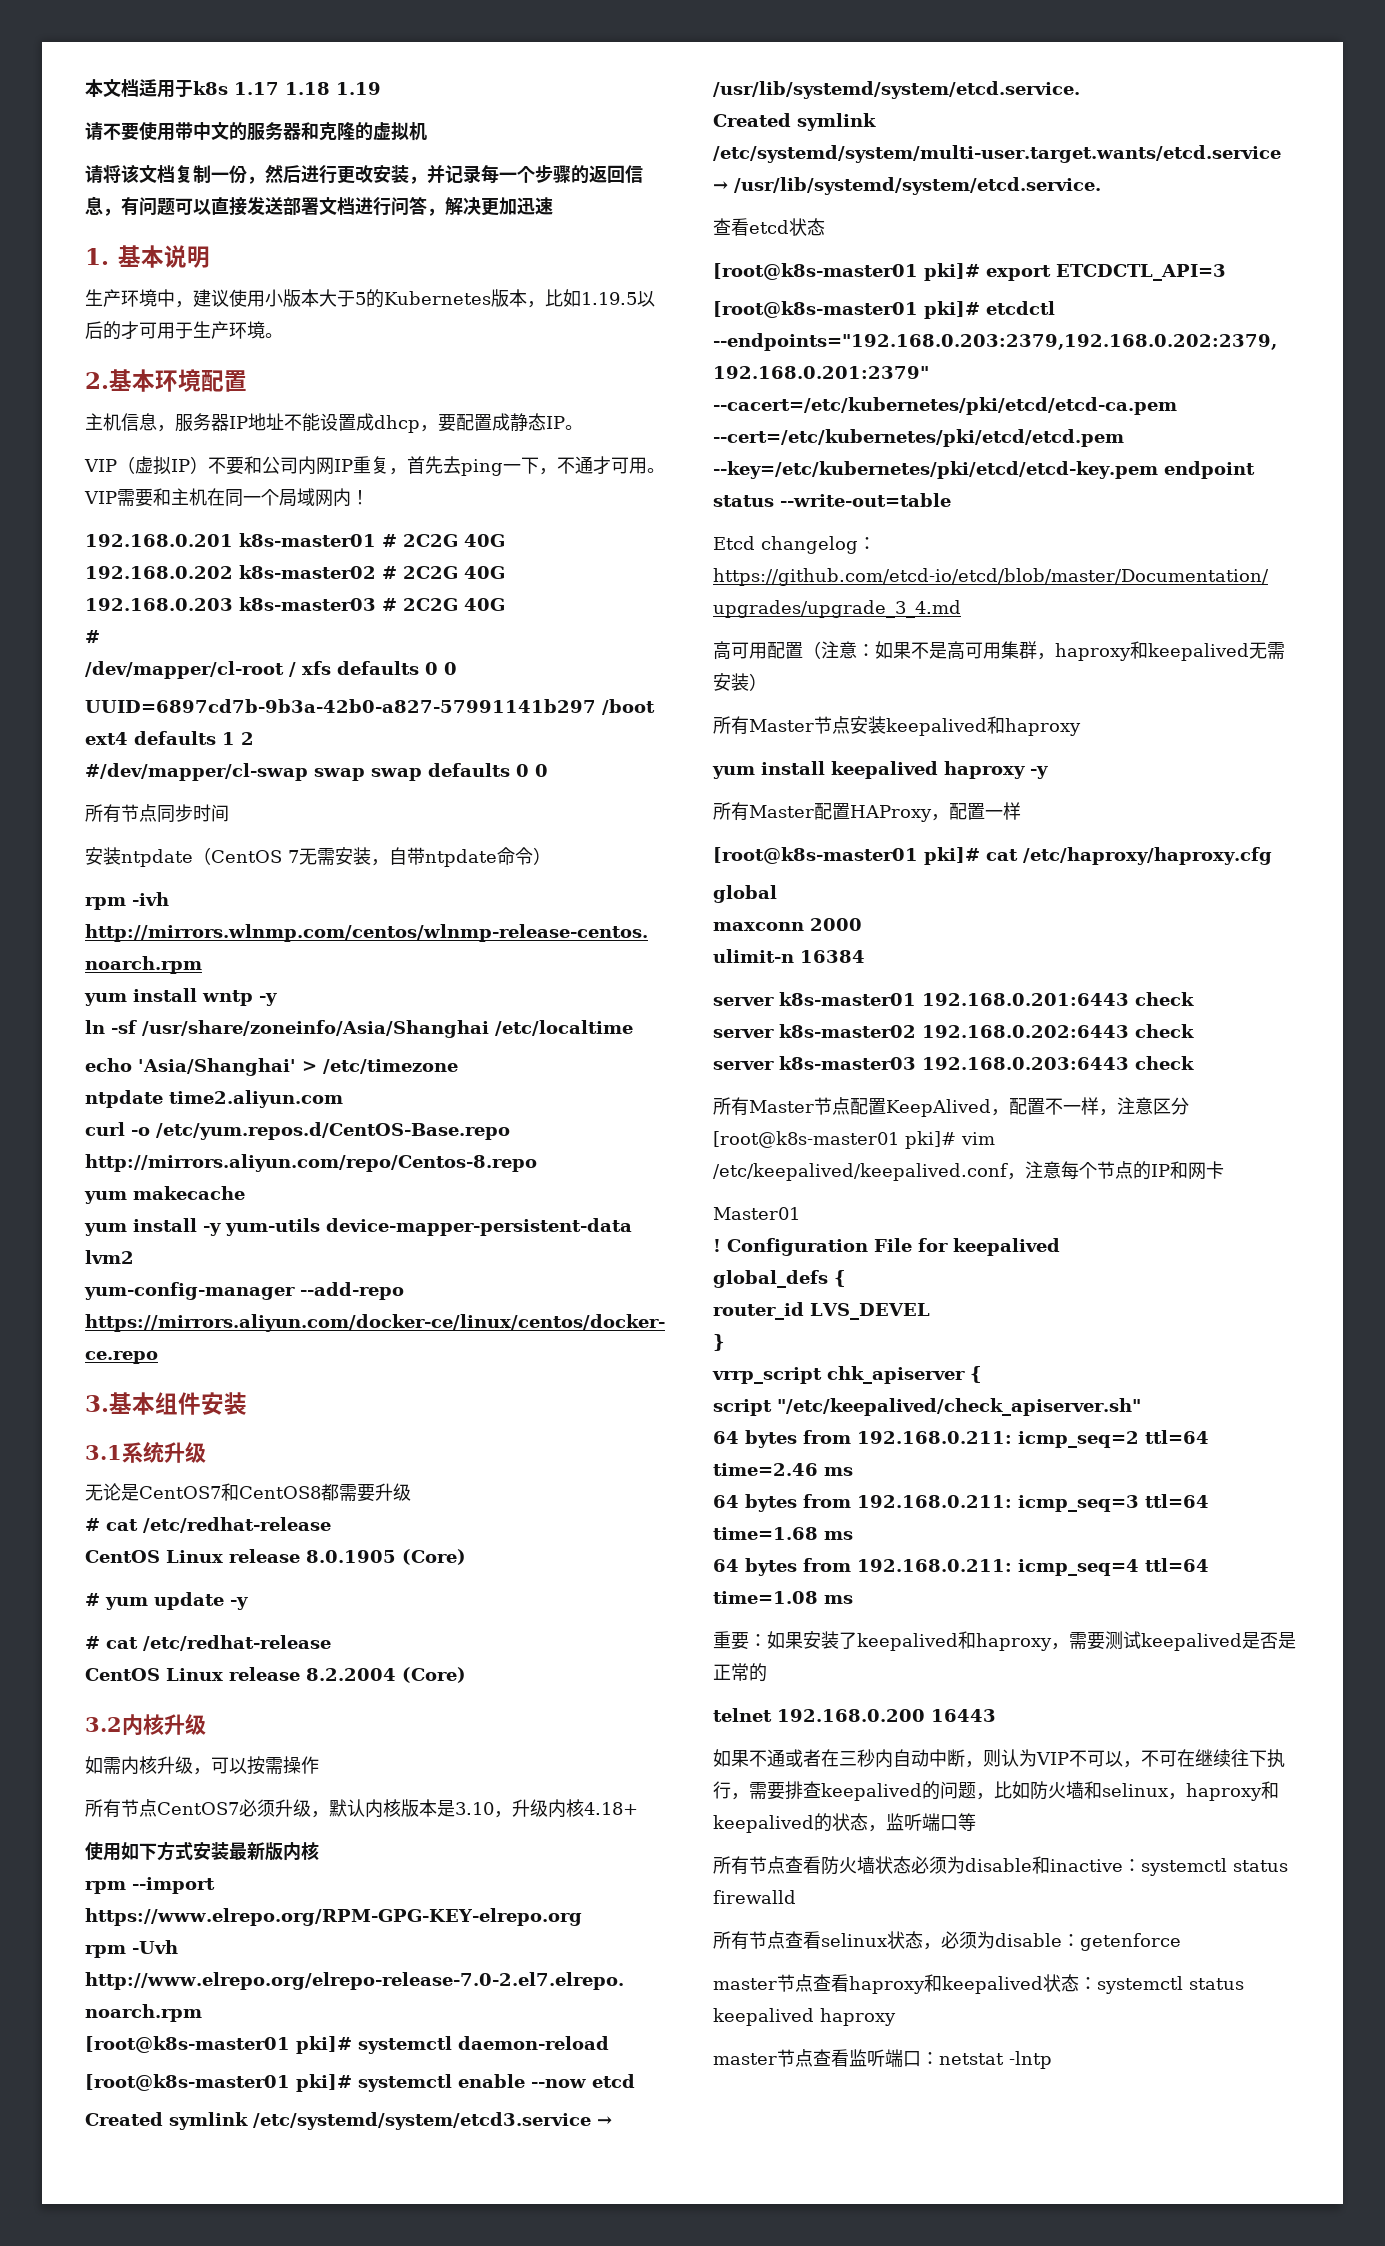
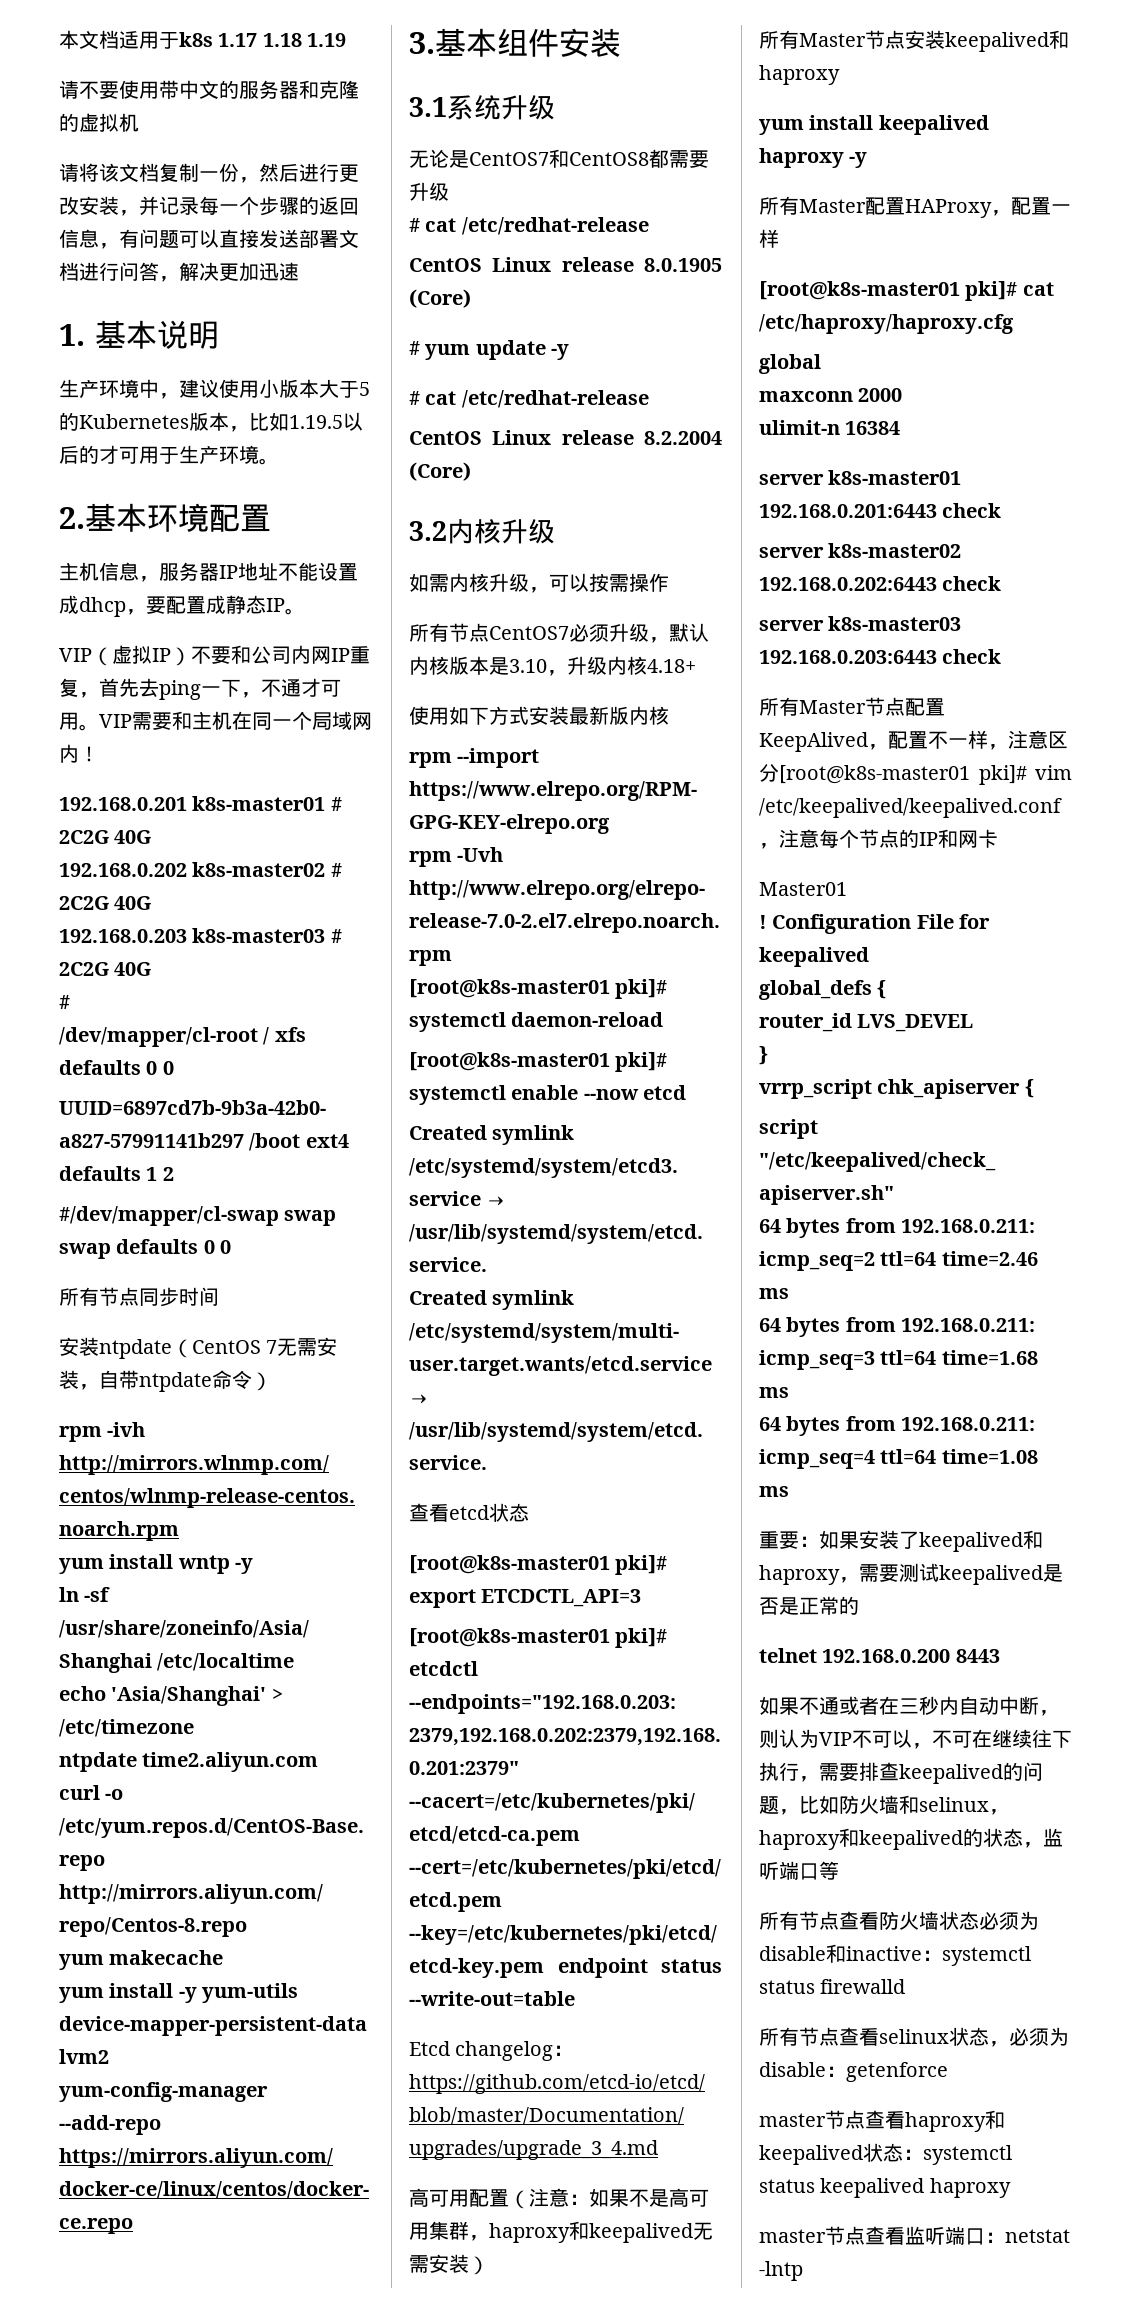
- telnet 192.168.0.200 16443
+ telnet 192.168.0.200 8443

